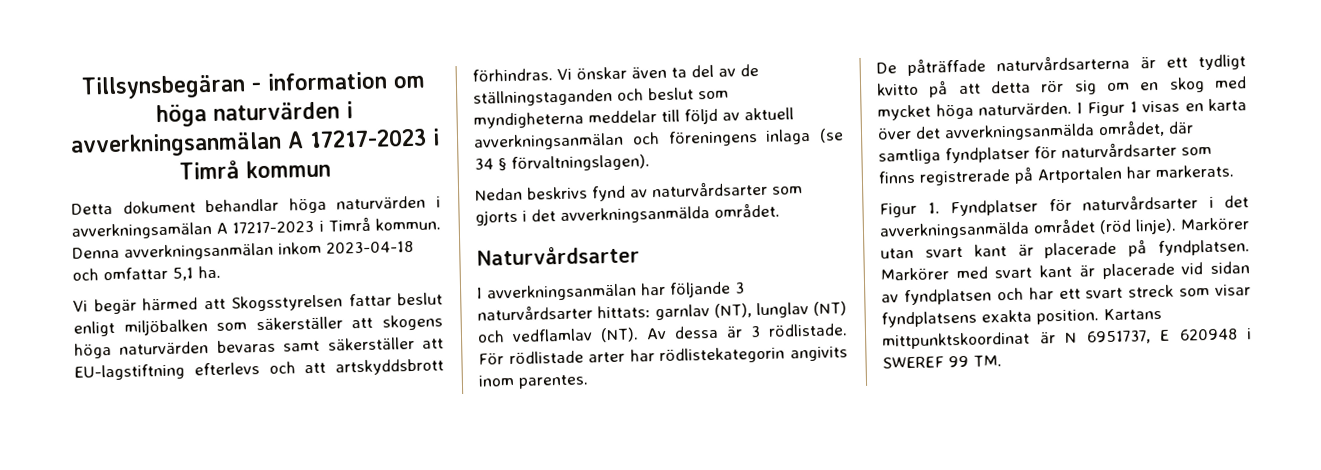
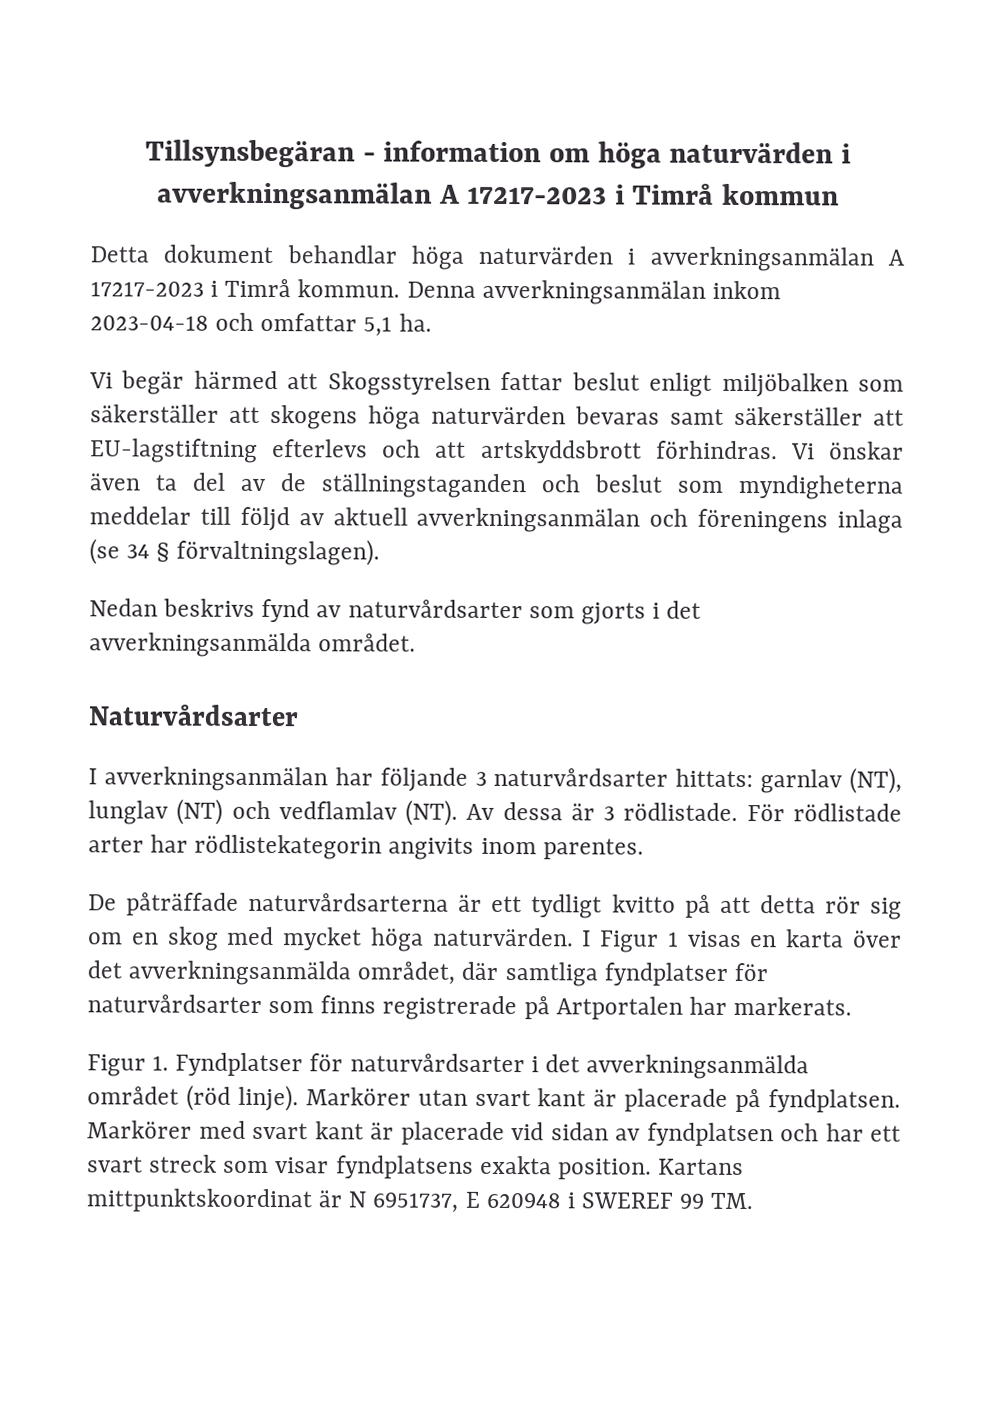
- Detta dokument behandlar höga naturvärden i avverkningsamälan A 17217-2023 i Timrå kommun.
+ Detta dokument behandlar höga naturvärden i avverkningsanmälan A 17217-2023 i Timrå kommun.

